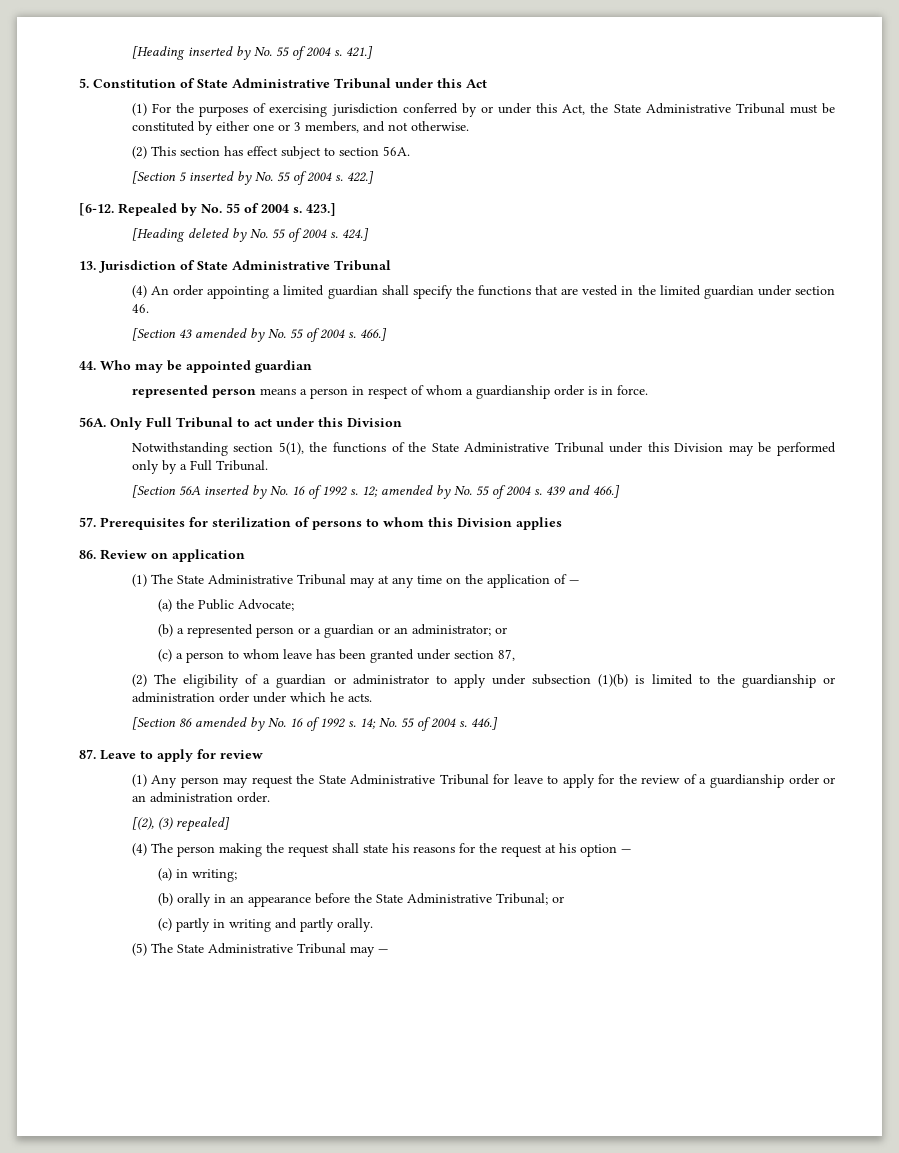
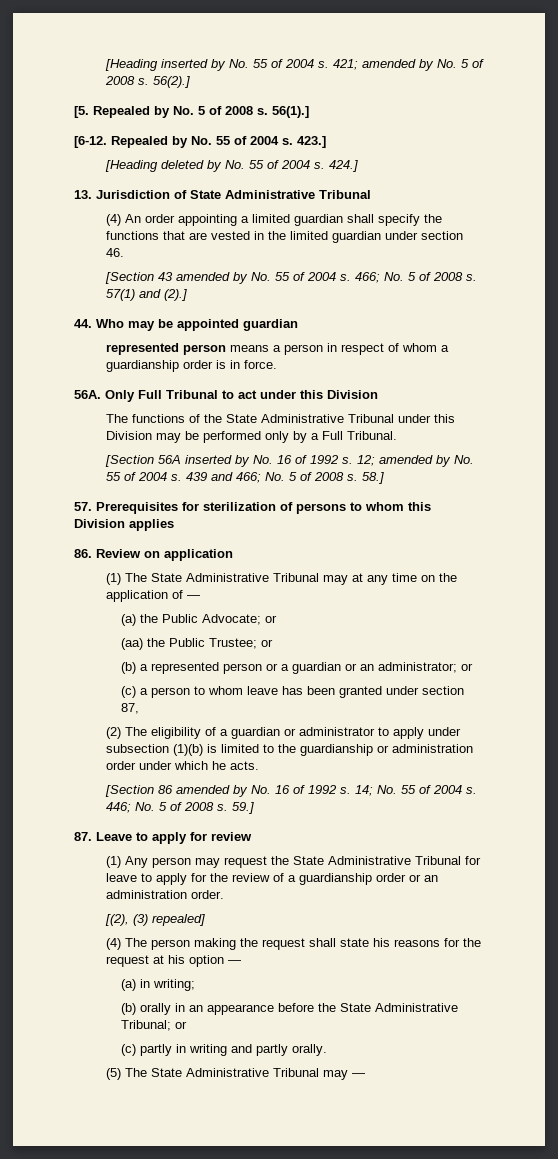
- 421.]
- 5. Constitution of State Administrative Tribunal under this Act
- (1) For the purposes of exercising jurisdiction conferred by or under this Act, the State Administrative Tribunal must be constituted by either one or 3 members, and not otherwise.
- (2) This section has effect subject to section 56A.
- [Section 5 inserted by No. 55 of 2004 s. 422.]
+ 421; amended by No. 5 of 2008 s. 56(2).]
+ [5. Repealed by No. 5 of 2008 s. 56(1).]
- [Section 43 amended by No. 55 of 2004 s. 466.]
+ [Section 43 amended by No. 55 of 2004 s. 466; No. 5 of 2008 s. 57(1) and (2).]
- Notwithstanding section 5(1), the functions of the State Administrative Tribunal under this Division may be performed only by a Full Tribunal.
+ The functions of the State Administrative Tribunal under this Division may be performed only by a Full Tribunal.
- 439 and 466.]
+ 439 and 466; No. 5 of 2008 s. 58.]
- (a) the Public Advocate;
+ (a) the Public Advocate; or
+ (aa) the Public Trustee; or
- 446.]
+ 446; No. 5 of 2008 s. 59.]

